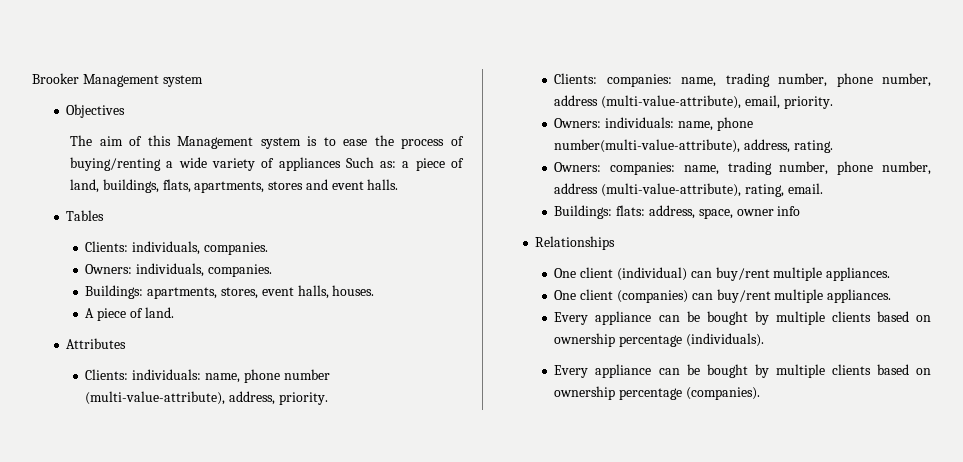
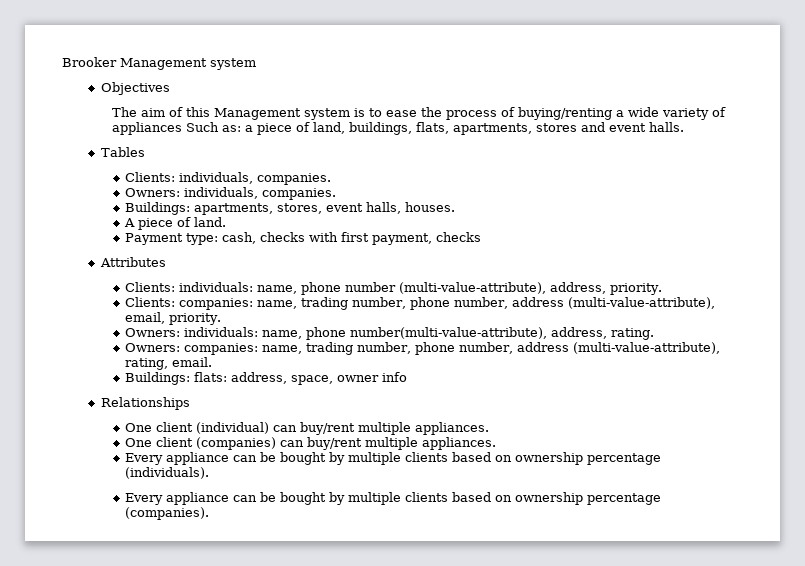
+ Payment type: cash, checks with first payment, checks

